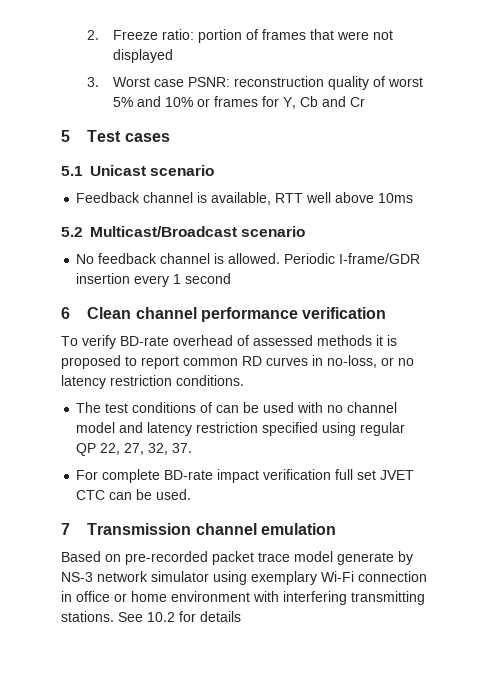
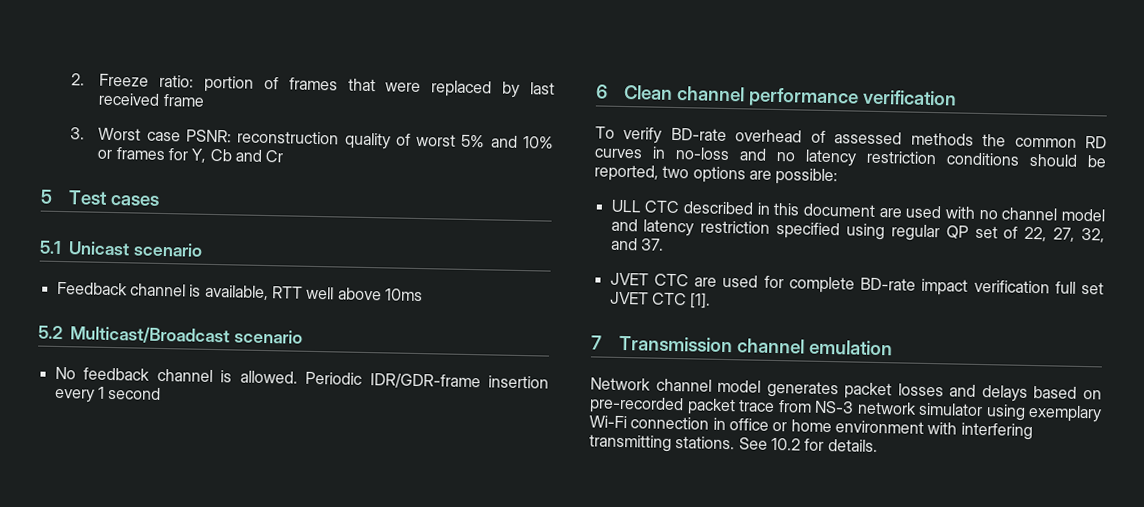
- 2. Freeze ratio: portion of frames that were not displayed
+ 2. Freeze ratio: portion of frames that were replaced by last received frame
- Periodic I-frame/GDR insertion every 1 second
+ Periodic IDR/GDR-frame insertion every 1 second
- To verify BD-rate overhead of assessed methods it is proposed to report common RD curves in no-loss, or no latency restriction conditions.
- The test conditions of can be used with no channel model and latency restriction specified using regular QP 22, 27, 32, 37.
+ To verify BD-rate overhead of assessed methods the common RD curves in no-loss and no latency restriction conditions should be reported, two options are possible:
+ ULL CTC described in this document are used with no channel model and latency restriction specified using regular QP set of 22, 27, 32, and 37.
- For complete BD-rate impact verification full set JVET CTC can be used.
+ JVET CTC are used for complete BD-rate impact verification full set JVET CTC [1].
- Based on pre-recorded packet trace model generate by NS-3 network simulator using exemplary Wi-Fi connection in office or home environment with interfering transmitting stations.
+ Network channel model generates packet losses and delays based on pre-recorded packet trace from NS-3 network simulator using exemplary Wi-Fi connection in office or home environment with interfering transmitting stations.
- See 10.2 for details
+ See 10.2 for details.

